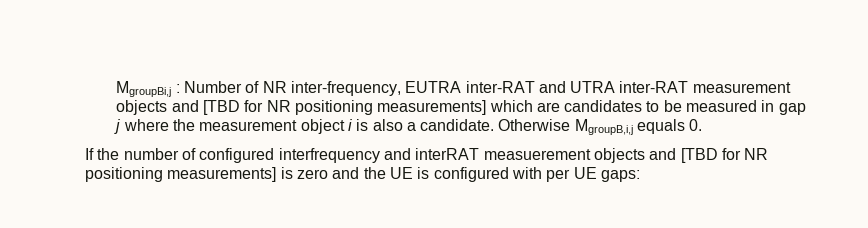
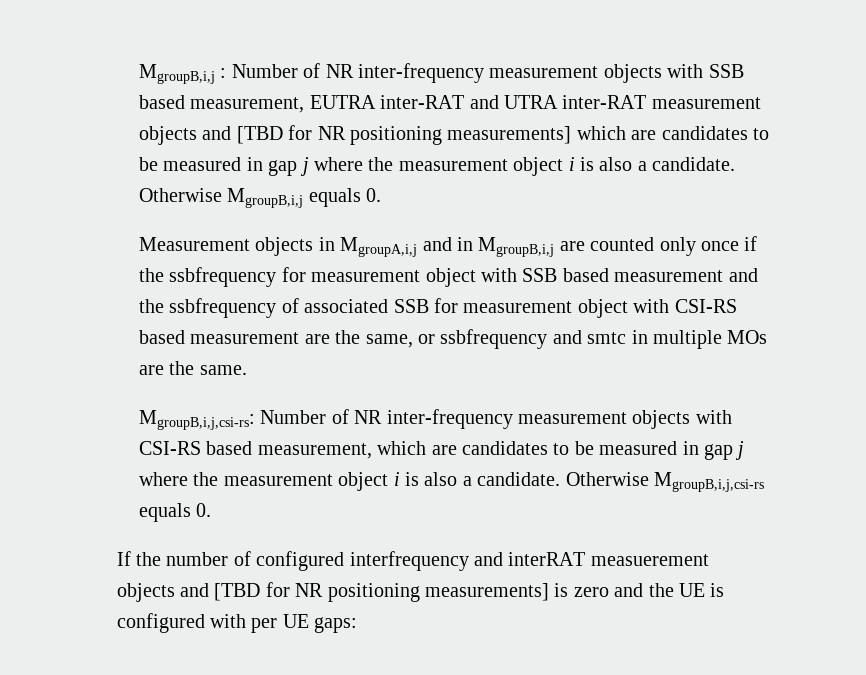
- MgroupBi,j : Number of NR inter-frequency, EUTRA inter-RAT and UTRA inter-RAT measurement objects and [TBD for NR positioning measurements] which are candidates to be measured in gap j where the measurement object i is also a candidate.
+ MgroupB,i,j : Number of NR inter-frequency measurement objects with SSB based measurement, EUTRA inter-RAT and UTRA inter-RAT measurement objects and [TBD for NR positioning measurements] which are candidates to be measured in gap j where the measurement object i is also a candidate.
+ Measurement objects in MgroupA,i,j and in MgroupB,i,j are counted only once if the ssbfrequency for measurement object with SSB based measurement and the ssbfrequency of associated SSB for measurement object with CSI-RS based measurement are the same, or ssbfrequency and smtc in multiple MOs are the same.
+ MgroupB,i,j,csi-rs: Number of NR inter-frequency measurement objects with CSI-RS based measurement, which are candidates to be measured in gap j where the measurement object i is also a candidate. Otherwise MgroupB,i,j,csi-rs equals 0.

